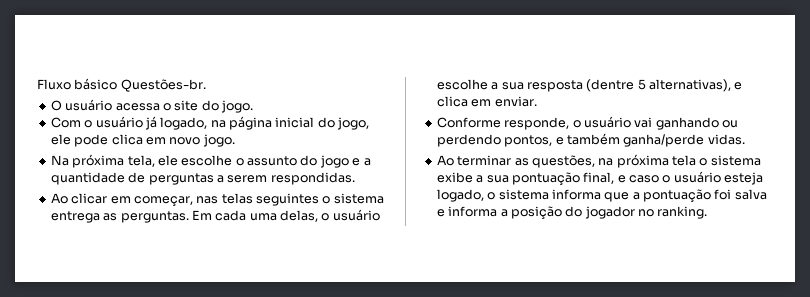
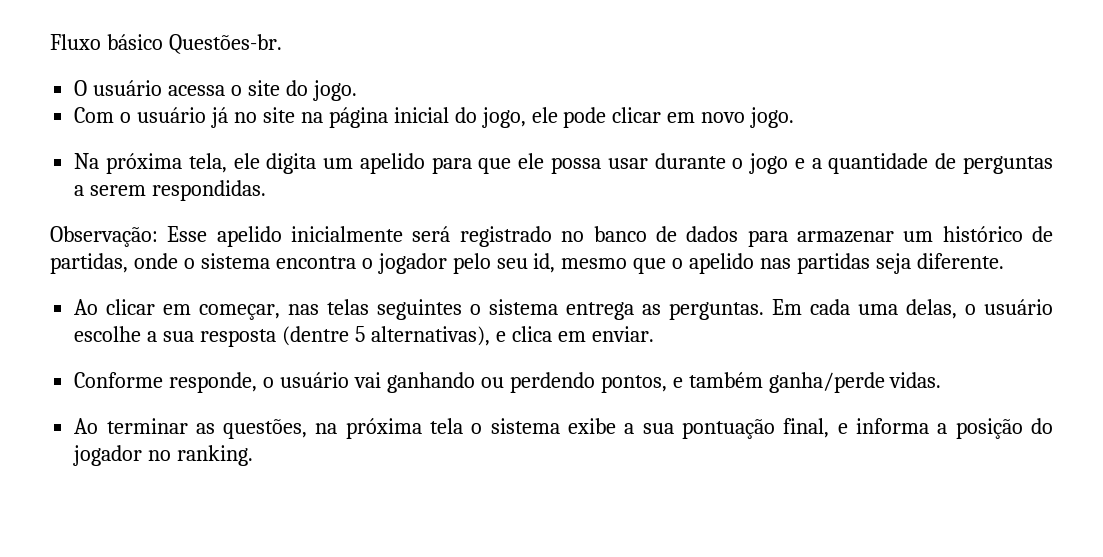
- Com o usuário já logado, na página inicial do jogo, ele pode clica em novo jogo.
+ Com o usuário já no site na página inicial do jogo, ele pode clicar em novo jogo.
- Na próxima tela, ele escolhe o assunto do jogo e a quantidade de perguntas a serem respondidas.
+ Na próxima tela, ele digita um apelido para que ele possa usar durante o jogo e a quantidade de perguntas a serem respondidas.
+ Observação: Esse apelido inicialmente será registrado no banco de dados para armazenar um histórico de partidas, onde o sistema encontra o jogador pelo seu id, mesmo que o apelido nas partidas seja diferente.
- Ao terminar as questões, na próxima tela o sistema exibe a sua pontuação final, e caso o usuário esteja logado, o sistema informa que a pontuação foi salva e informa a posição do jogador no ranking.
+ Ao terminar as questões, na próxima tela o sistema exibe a sua pontuação final, e informa a posição do jogador no ranking.

